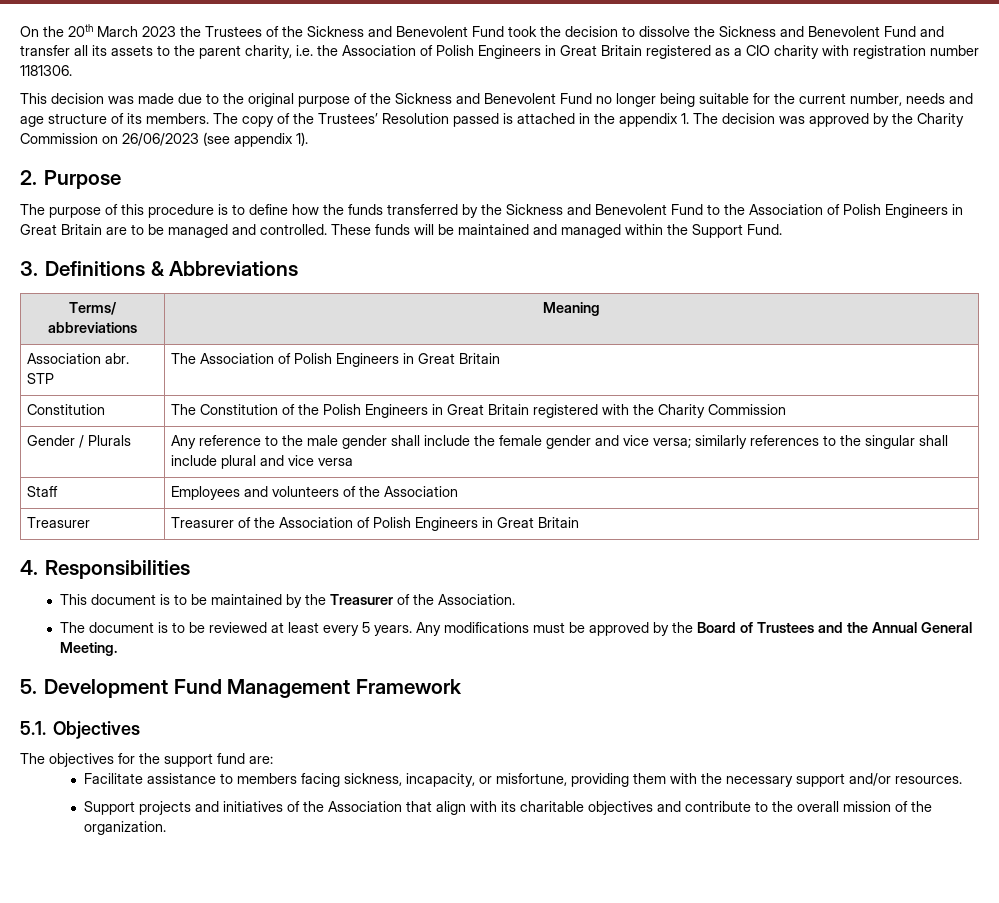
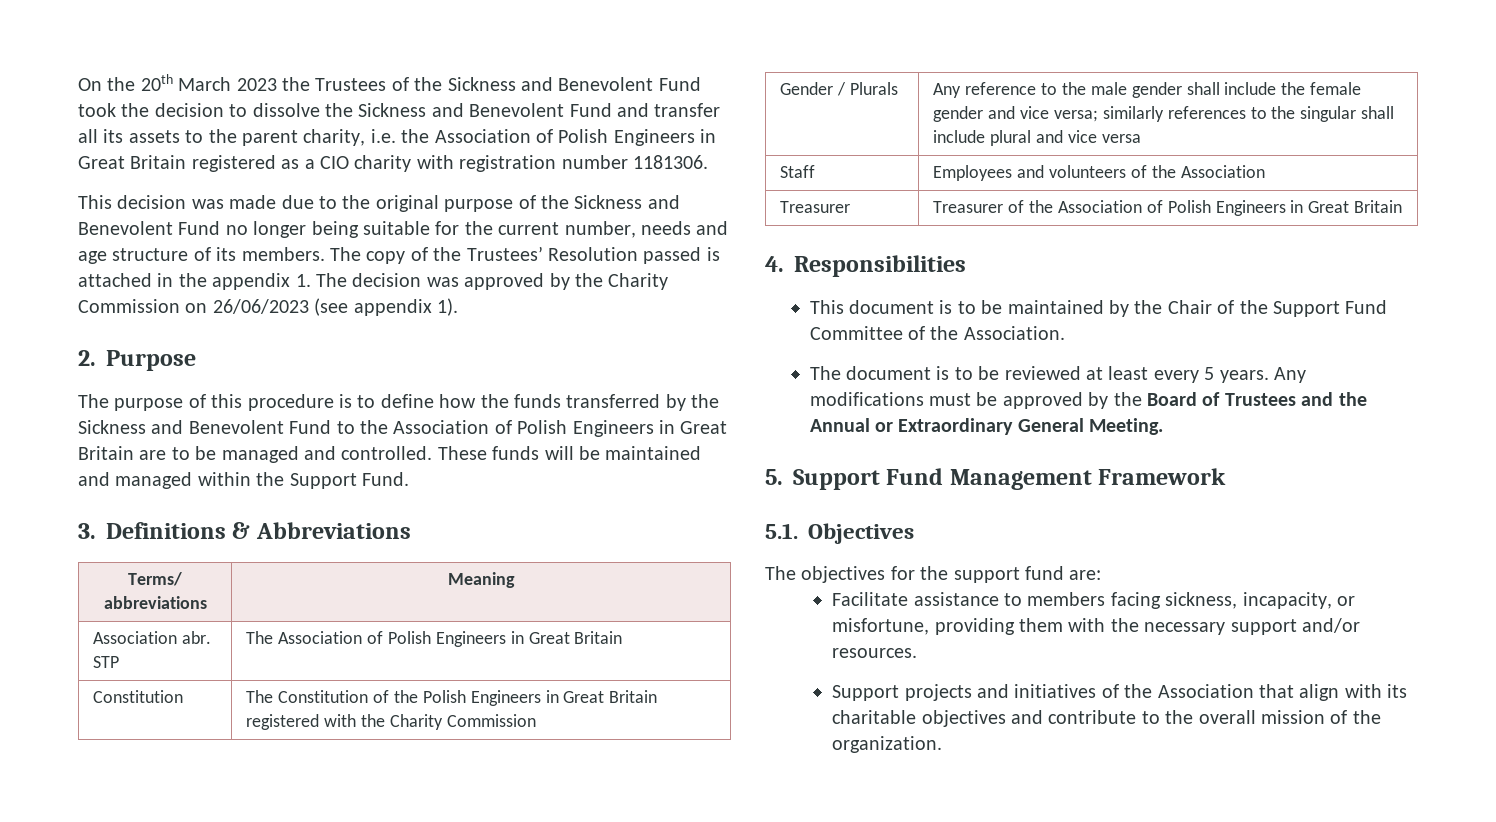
- This document is to be maintained by the Treasurer of the Association.
+ This document is to be maintained by the Chair of the Support Fund Committee of the Association.
- Any modifications must be approved by the Board of Trustees and the Annual General Meeting.
+ Any modifications must be approved by the Board of Trustees and the Annual or Extraordinary General Meeting.
- 5. Development Fund Management Framework
+ 5. Support Fund Management Framework

